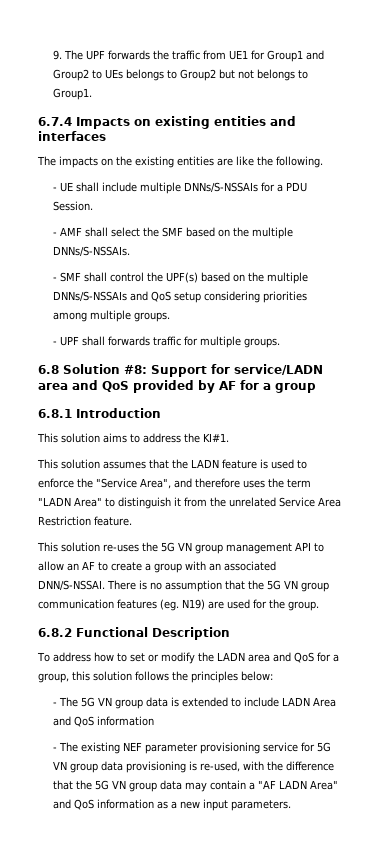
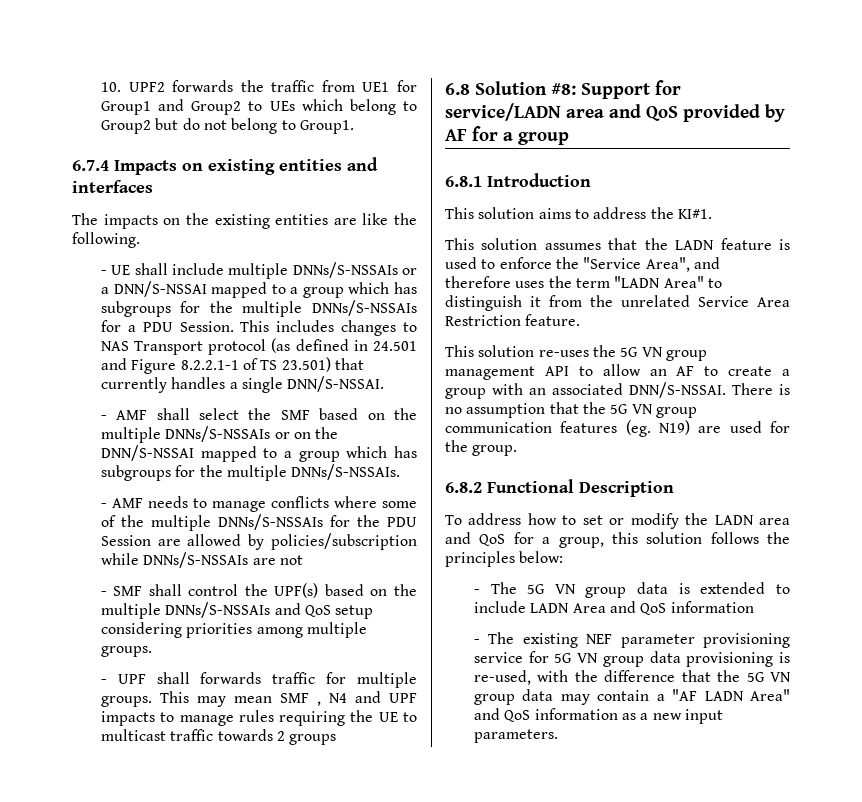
- 9. The UPF forwards the traffic from UE1 for Group1 and Group2 to UEs belongs to Group2 but not belongs to Group1.
+ 10. UPF2 forwards the traffic from UE1 for Group1 and Group2 to UEs which belong to Group2 but do not belong to Group1.
- - UE shall include multiple DNNs/S-NSSAIs for a PDU Session.
+ - UE shall include multiple DNNs/S-NSSAIs or a DNN/S-NSSAI mapped to a group which has subgroups for the multiple DNNs/S-NSSAIs for a PDU Session. This includes changes to NAS Transport protocol (as defined in 24.501 and Figure 8.2.2.1-1 of TS 23.501) that currently handles a single DNN/S-NSSAI.
- - AMF shall select the SMF based on the multiple DNNs/S-NSSAIs.
+ - AMF shall select the SMF based on the multiple DNNs/S-NSSAIs or on the DNN/S-NSSAI mapped to a group which has subgroups for the multiple DNNs/S-NSSAIs.
+ - AMF needs to manage conflicts where some of the multiple DNNs/S-NSSAIs for the PDU Session are allowed by policies/subscription while DNNs/S-NSSAIs are not
+ This may mean SMF , N4 and UPF impacts to manage rules requiring the UE to multicast traffic towards 2 groups

